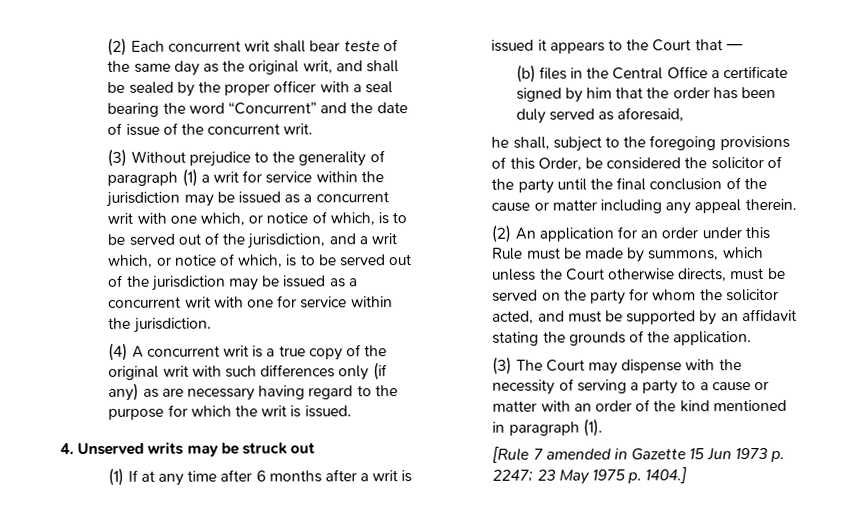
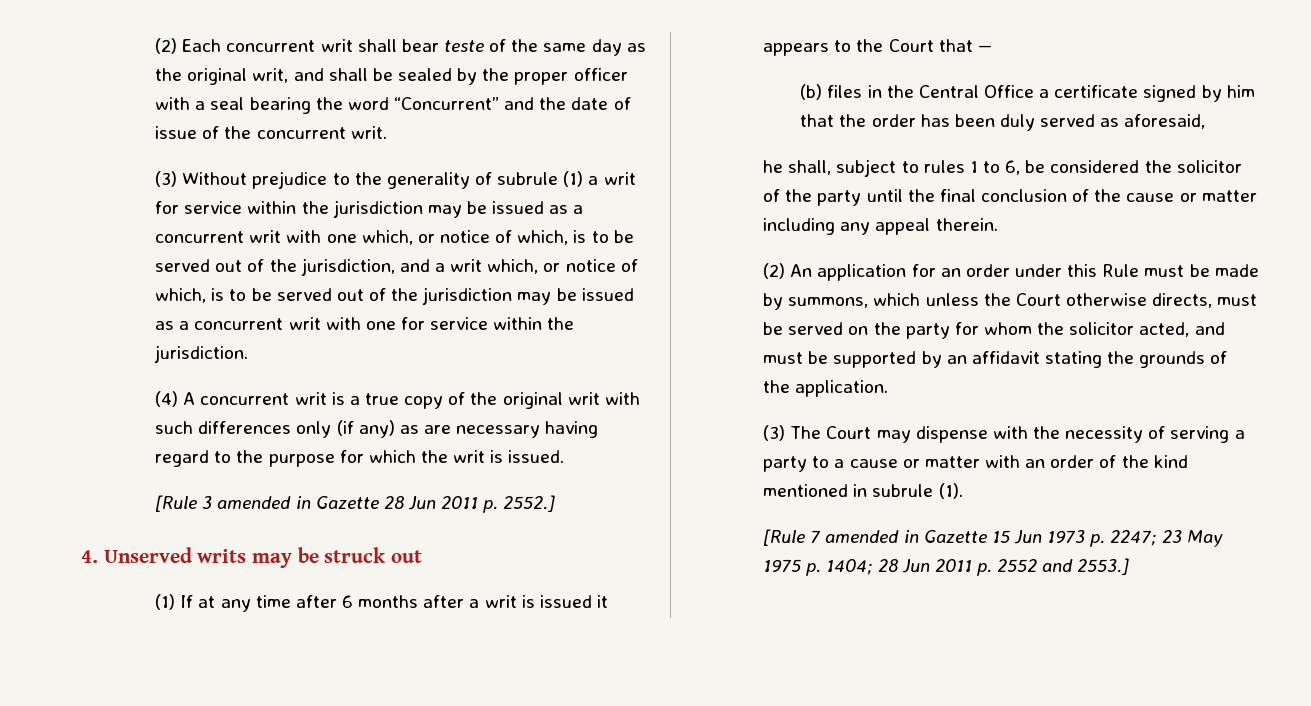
- (3) Without prejudice to the generality of paragraph (1) a writ for service within the jurisdiction may be issued as a concurrent writ with one which, or notice of which, is to be served out of the jurisdiction, and a writ which, or notice of which, is to be served out of the jurisdiction may be issued as a concurrent writ with one for service within the jurisdiction.
+ (3) Without prejudice to the generality of subrule (1) a writ for service within the jurisdiction may be issued as a concurrent writ with one which, or notice of which, is to be served out of the jurisdiction, and a writ which, or notice of which, is to be served out of the jurisdiction may be issued as a concurrent writ with one for service within the jurisdiction.
+ [Rule 3 amended in Gazette 28 Jun 2011 p. 2552.]
- he shall, subject to the foregoing provisions of this Order, be considered the solicitor of the party until the final conclusion of the cause or matter including any appeal therein.
+ he shall, subject to rules 1 to 6, be considered the solicitor of the party until the final conclusion of the cause or matter including any appeal therein.
- (3) The Court may dispense with the necessity of serving a party to a cause or matter with an order of the kind mentioned in paragraph (1).
+ (3) The Court may dispense with the necessity of serving a party to a cause or matter with an order of the kind mentioned in subrule (1).
- [Rule 7 amended in Gazette 15 Jun 1973 p. 2247; 23 May 1975 p. 1404.]
+ [Rule 7 amended in Gazette 15 Jun 1973 p. 2247; 23 May 1975 p. 1404; 28 Jun 2011 p. 2552 and 2553.]

